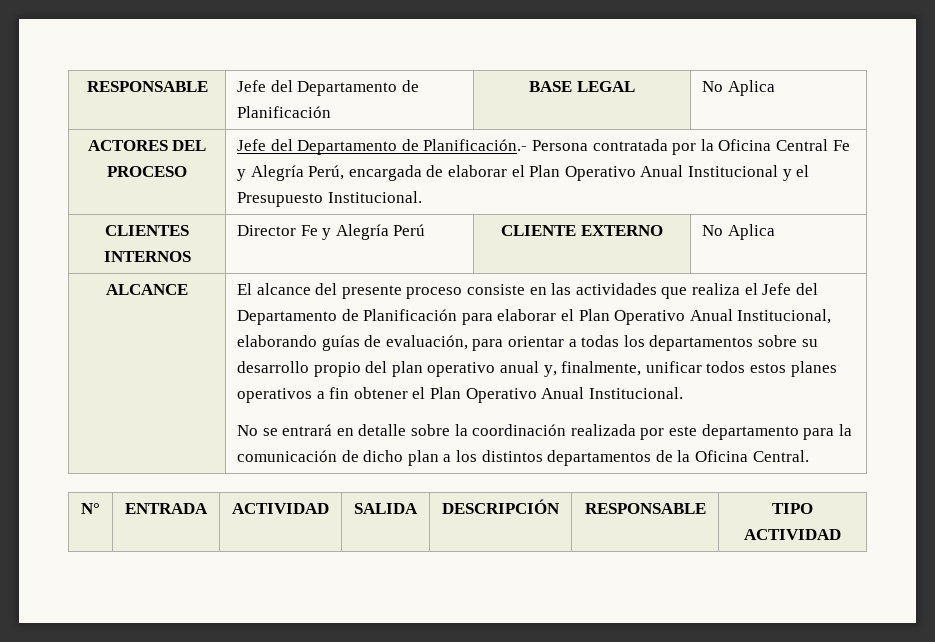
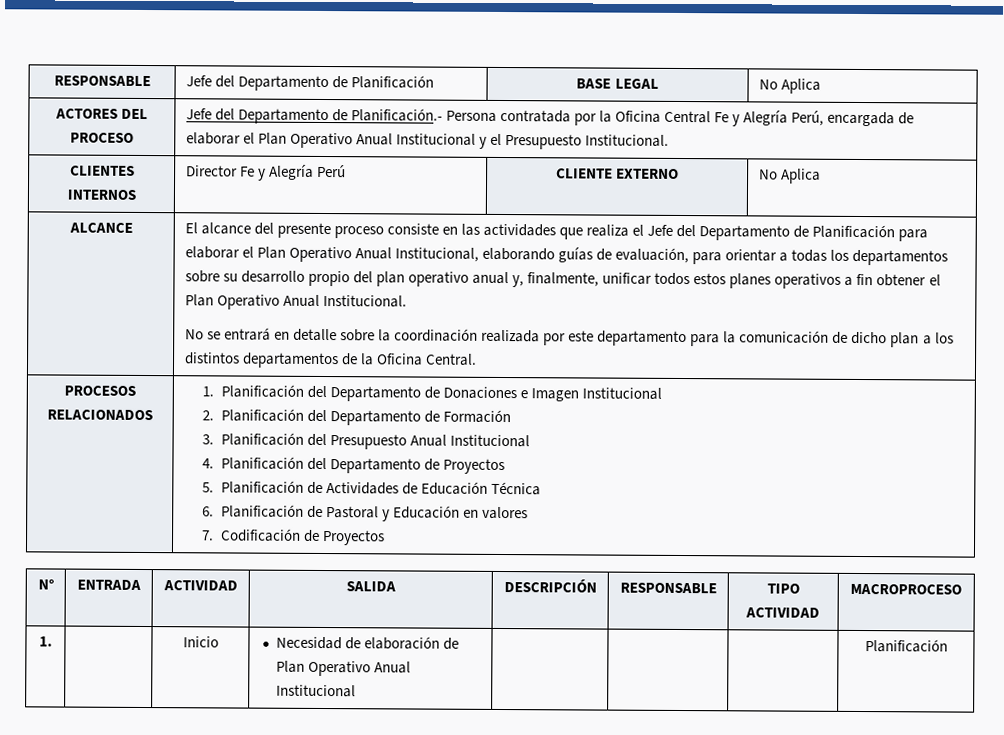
+ PROCESOS RELACIONADOS | 1. Planificación del Departamento de Donaciones e Imagen Institucional
+ 2. Planificación del Departamento de Formación
+ 3. Planificación del Presupuesto Anual Institucional
+ 4. Planificación del Departamento de Proyectos
+ 5. Planificación de Actividades de Educación Técnica
+ 6. Planificación de Pastoral y Educación en valores
+ 7. Codificación de Proyectos
- N° | ENTRADA | ACTIVIDAD | SALIDA | DESCRIPCIÓN | RESPONSABLE | TIPO ACTIVIDAD
+ N° | ENTRADA | ACTIVIDAD | SALIDA | DESCRIPCIÓN | RESPONSABLE | TIPO ACTIVIDAD | MACROPROCESO
+ 1. | | Inicio | Necesidad de elaboración de Plan Operativo Anual Institucional | | | | Planificación

